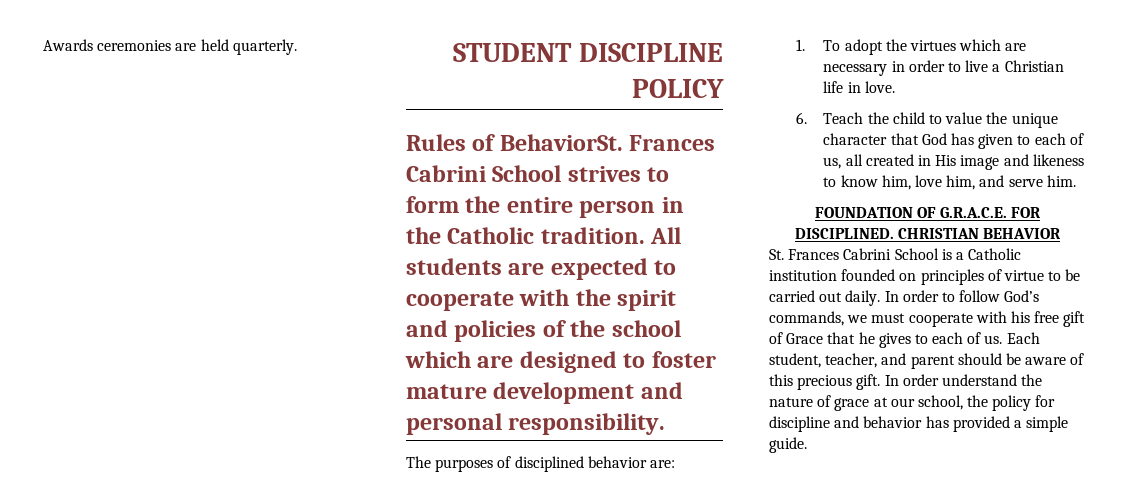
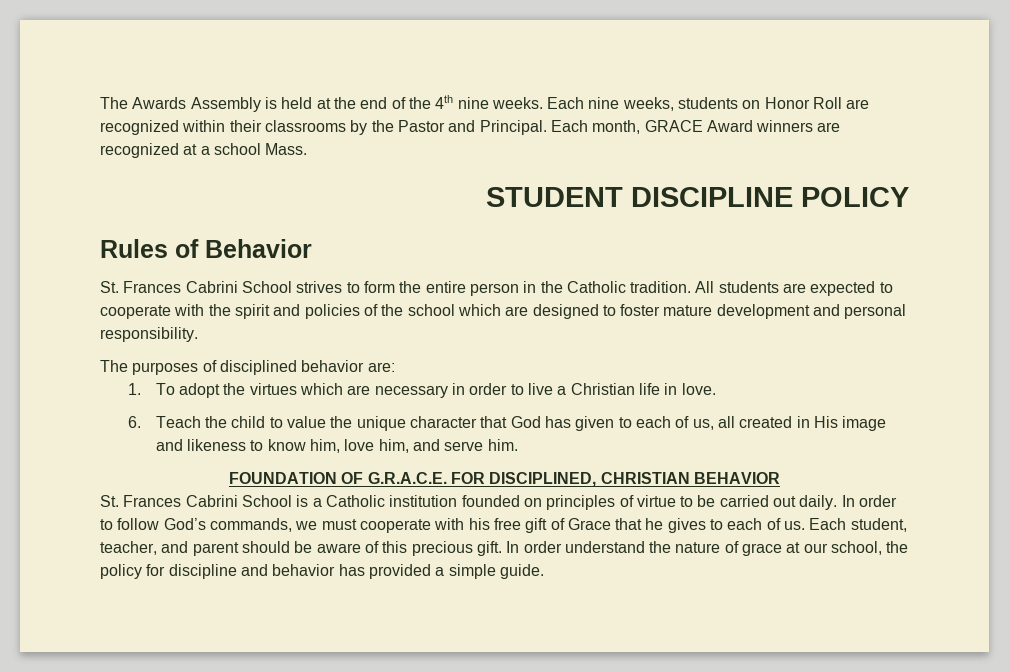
- Awards ceremonies are held quarterly.
+ The Awards Assembly is held at the end of the 4th nine weeks. Each nine weeks, students on Honor Roll are recognized within their classrooms by the Pastor and Principal. Each month, GRACE Award winners are recognized at a school Mass.
- Rules of BehaviorSt. Frances Cabrini School strives to form the entire person in the Catholic tradition.
+ Rules of Behavior
+ St. Frances Cabrini School strives to form the entire person in the Catholic tradition.
- FOUNDATION OF G.R.A.C.E. FOR DISCIPLINED. CHRISTIAN BEHAVIOR
+ FOUNDATION OF G.R.A.C.E. FOR DISCIPLINED, CHRISTIAN BEHAVIOR

